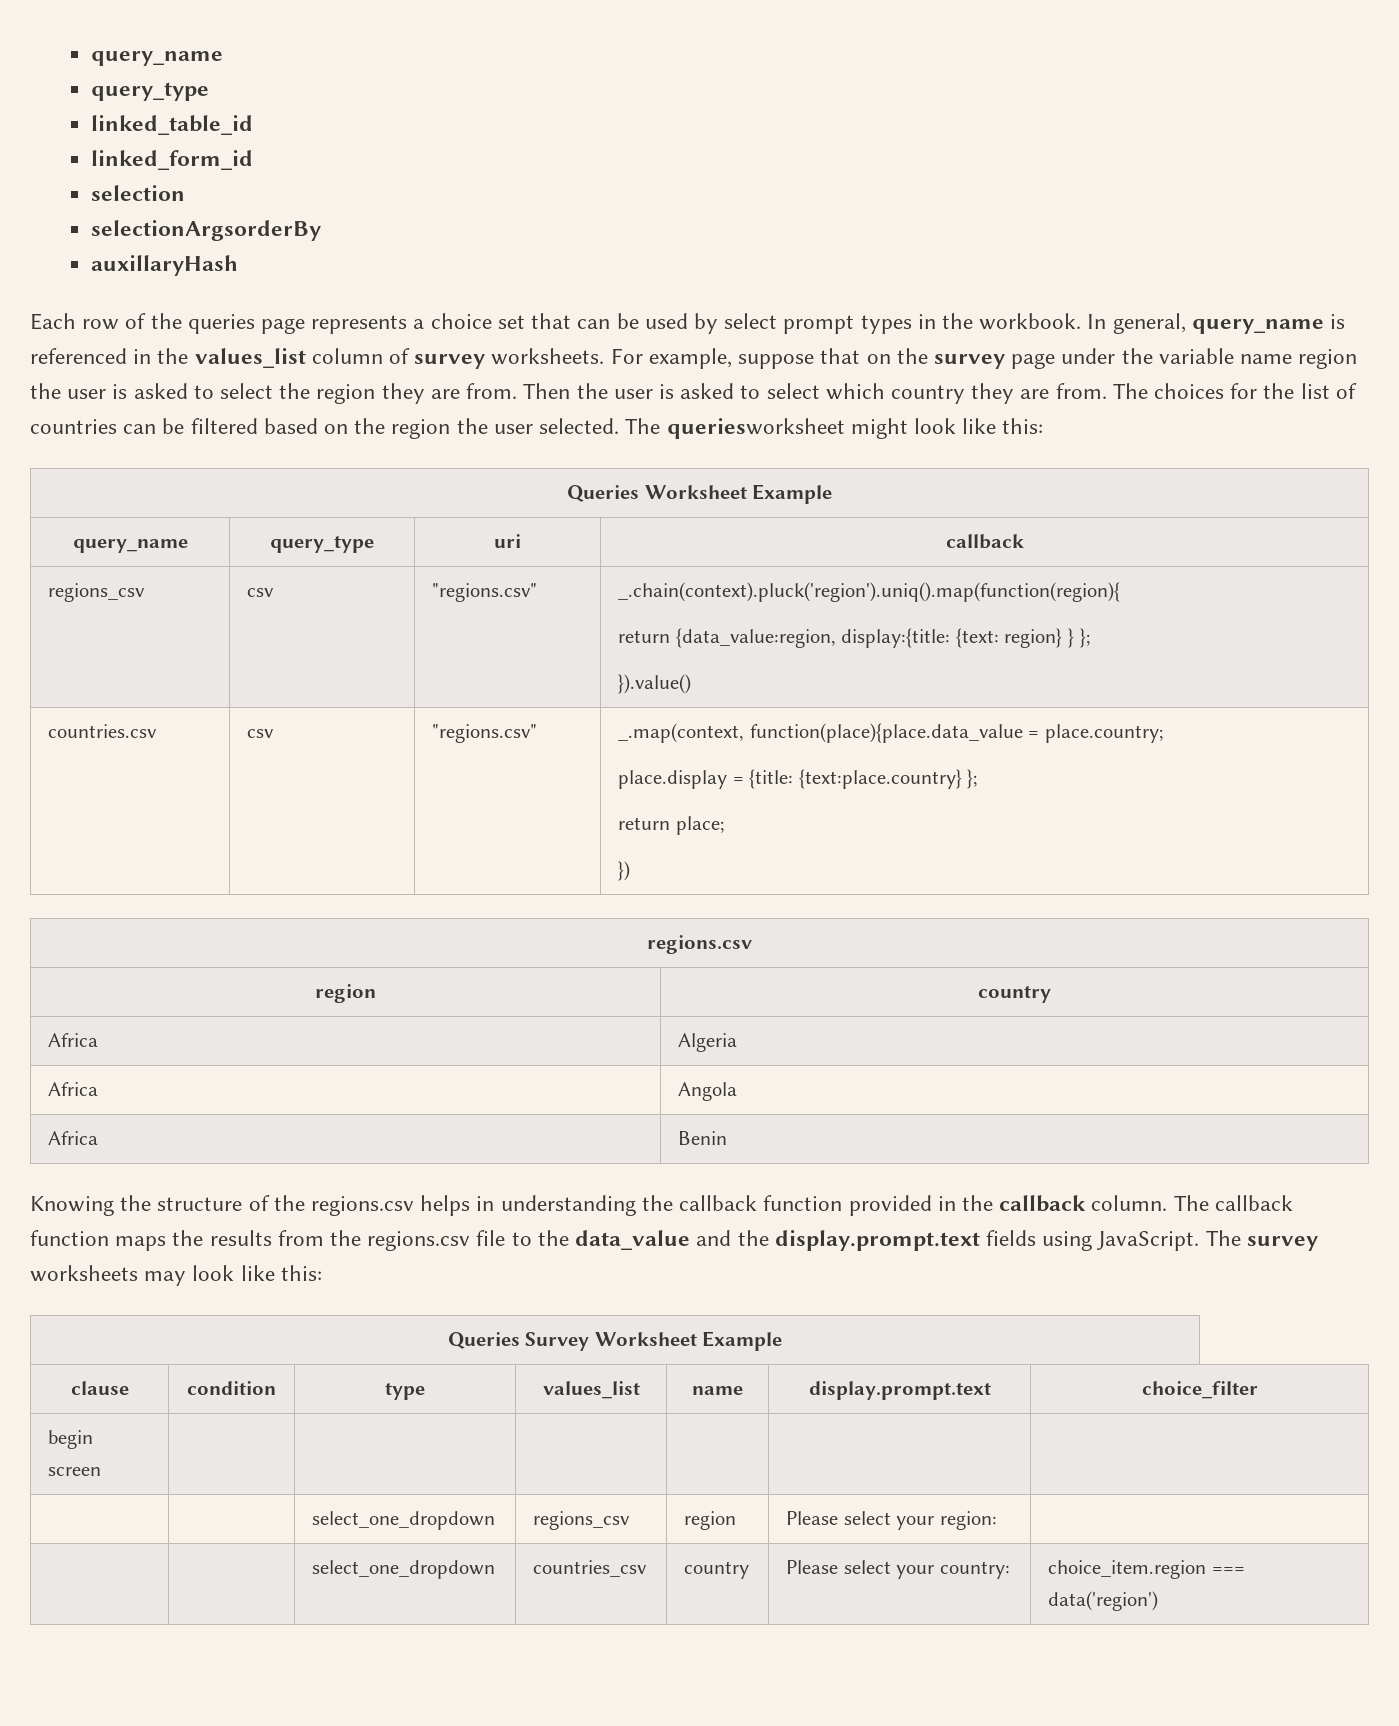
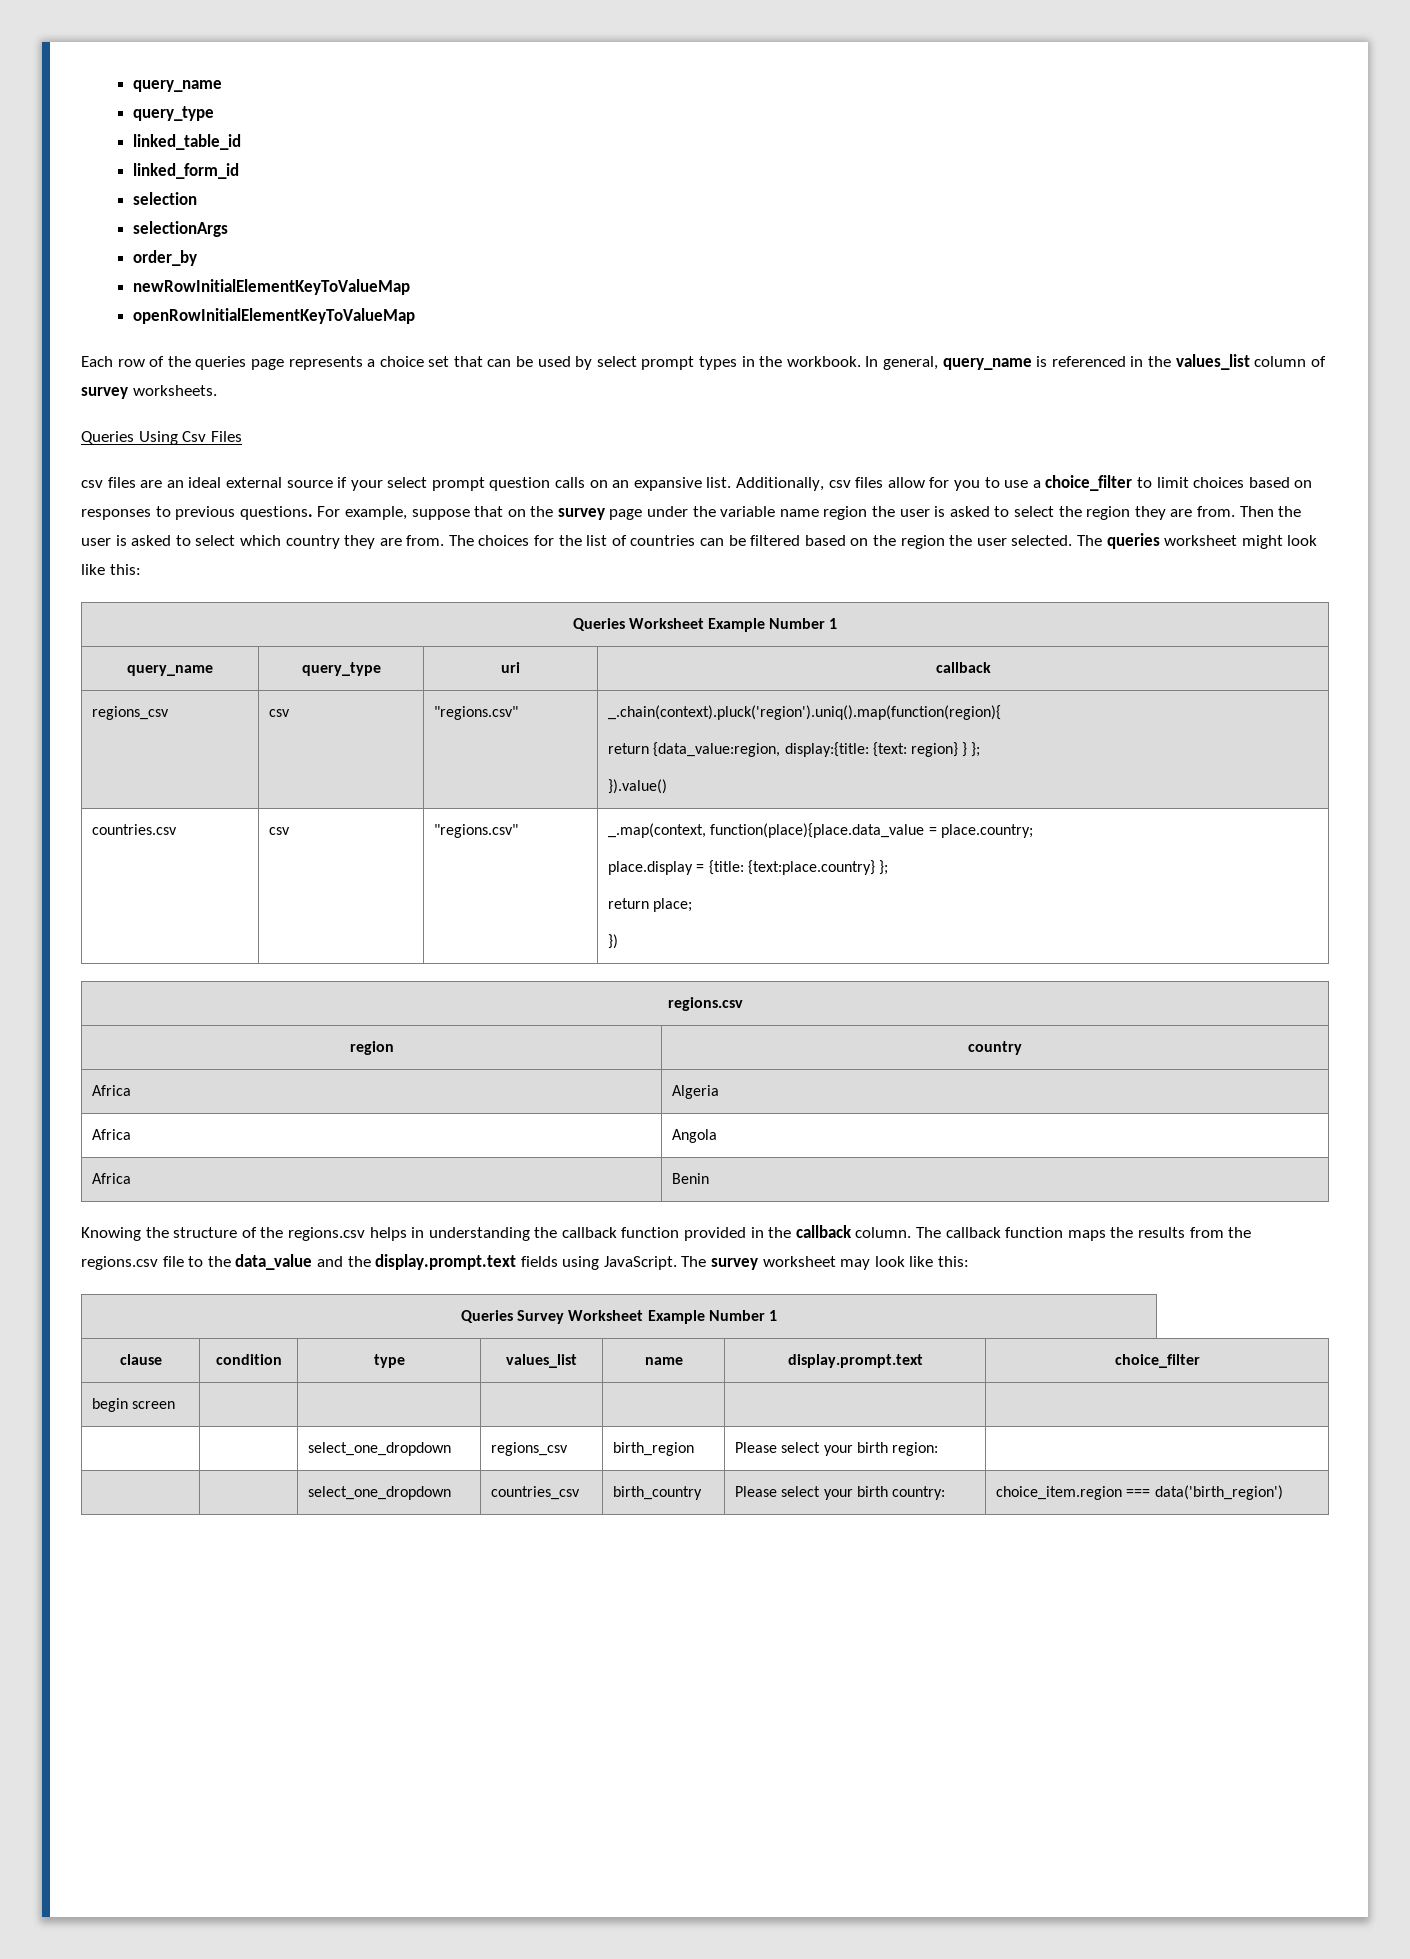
- selectionArgsorderBy
- auxillaryHash
+ selectionArgs
+ order_by
+ newRowInitialElementKeyToValueMap
+ openRowInitialElementKeyToValueMap
- In general, query_name is referenced in the values_list column of survey worksheets. For example, suppose that on the survey page under the variable name region the user is asked to select the region they are from.
+ In general, query_name is referenced in the values_list column of survey worksheets.
+ Queries Using Csv Files
+ csv files are an ideal external source if your select prompt question calls on an expansive list. Additionally, csv files allow for you to use a choice_filter to limit choices based on responses to previous questions. For example, suppose that on the survey page under the variable name region the user is asked to select the region they are from.
- The queriesworksheet might look like this:
+ The queries worksheet might look like this:
- Queries Worksheet Example
+ Queries Worksheet Example Number 1
- The survey worksheets may look like this:
+ The survey worksheet may look like this:
- Queries Survey Worksheet Example
+ Queries Survey Worksheet Example Number 1
- | | select_one_dropdown | regions_csv | region | Please select your region: |
+ | | select_one_dropdown | regions_csv | birth_region | Please select your birth region: |
- | | select_one_dropdown | countries_csv | country | Please select your country: | choice_item.region === data('region')
+ | | select_one_dropdown | countries_csv | birth_country | Please select your birth country: | choice_item.region === data('birth_region')

